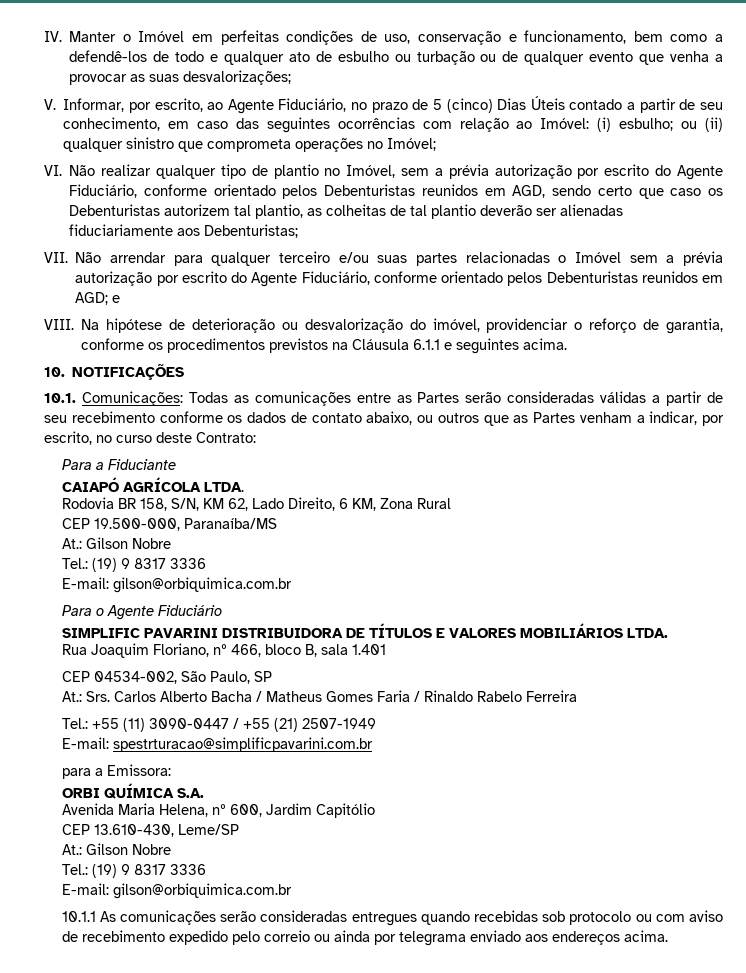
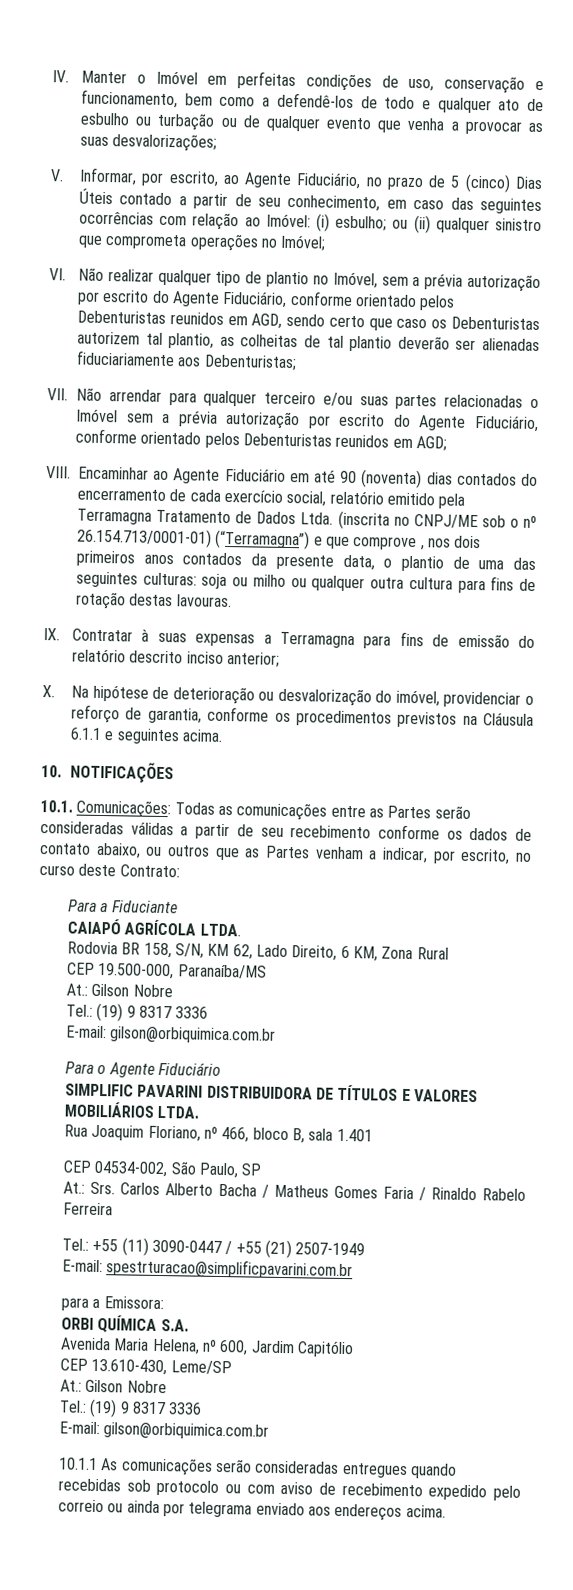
- VII. Não arrendar para qualquer terceiro e/ou suas partes relacionadas o Imóvel sem a prévia autorização por escrito do Agente Fiduciário, conforme orientado pelos Debenturistas reunidos em AGD; e
- VIII. Na hipótese de deterioração ou desvalorização do imóvel, providenciar o reforço de garantia, conforme os procedimentos previstos na Cláusula 6.1.1 e seguintes acima.
+ VII. Não arrendar para qualquer terceiro e/ou suas partes relacionadas o Imóvel sem a prévia autorização por escrito do Agente Fiduciário, conforme orientado pelos Debenturistas reunidos em AGD;
+ VIII. Encaminhar ao Agente Fiduciário em até 90 (noventa) dias contados do encerramento de cada exercício social, relatório emitido pela Terramagna Tratamento de Dados Ltda. (inscrita no CNPJ/ME sob o nº 26.154.713/0001-01) (“Terramagna”) e que comprove , nos dois primeiros anos contados da presente data, o plantio de uma das seguintes culturas: soja ou milho ou qualquer outra cultura para fins de rotação destas lavouras.
+ IX. Contratar à suas expensas a Terramagna para fins de emissão do relatório descrito inciso anterior;
+ X. Na hipótese de deterioração ou desvalorização do imóvel, providenciar o reforço de garantia, conforme os procedimentos previstos na Cláusula 6.1.1 e seguintes acima.

